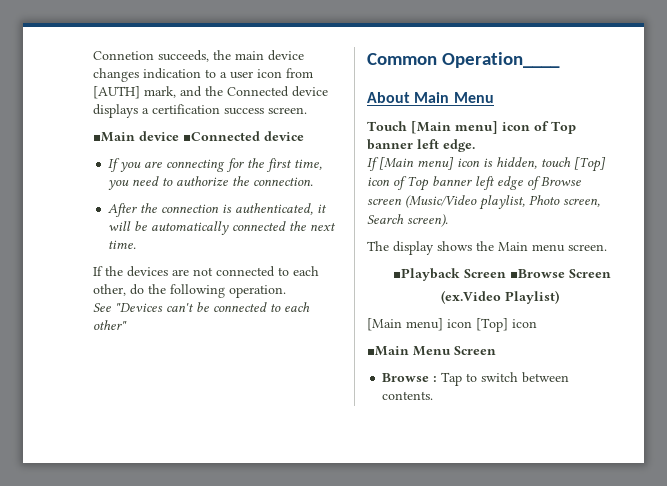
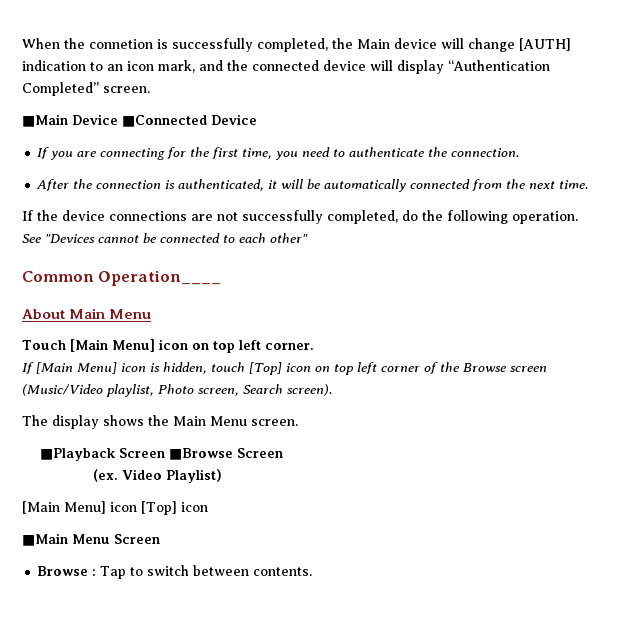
- Connetion succeeds, the main device changes indication to a user icon from [AUTH] mark, and the Connected device displays a certification success screen.
+ When the connetion is successfully completed, the Main device will change [AUTH] indication to an icon mark, and the connected device will display “Authentication Completed” screen.
- ■Main device ■Connected device
+ ■Main Device ■Connected Device
- If you are connecting for the first time, you need to authorize the connection.
+ If you are connecting for the first time, you need to authenticate the connection.
- After the connection is authenticated, it will be automatically connected the next time.
+ After the connection is authenticated, it will be automatically connected from the next time.
- If the devices are not connected to each other, do the following operation.
+ If the device connections are not successfully completed, do the following operation.
- See "Devices can't be connected to each other"
+ See "Devices cannot be connected to each other"
- Touch [Main menu] icon of Top banner left edge.
+ Touch [Main Menu] icon on top left corner.
- If [Main menu] icon is hidden, touch [Top] icon of Top banner left edge of Browse screen (Music/Video playlist, Photo screen, Search screen).
+ If [Main Menu] icon is hidden, touch [Top] icon on top left corner of the Browse screen (Music/Video playlist, Photo screen, Search screen).
- The display shows the Main menu screen.
+ The display shows the Main Menu screen.
- (ex.Video Playlist)
+ (ex. Video Playlist)
- [Main menu] icon [Top] icon
+ [Main Menu] icon [Top] icon

